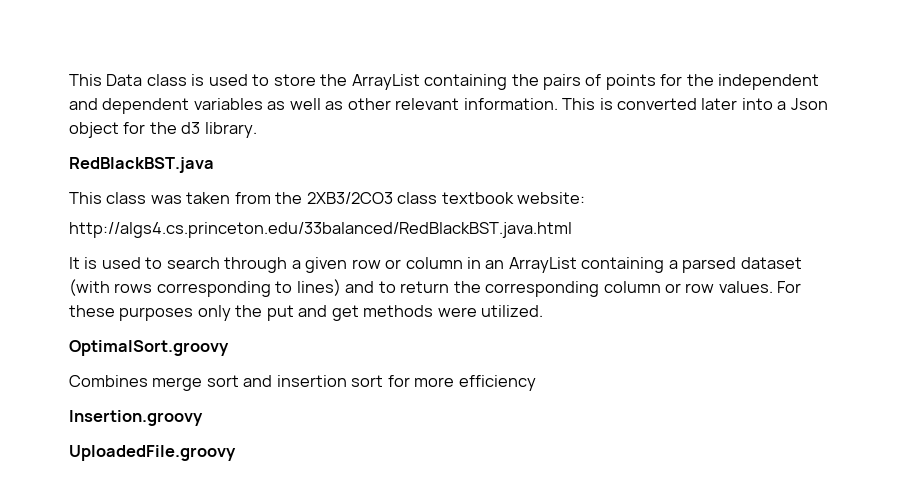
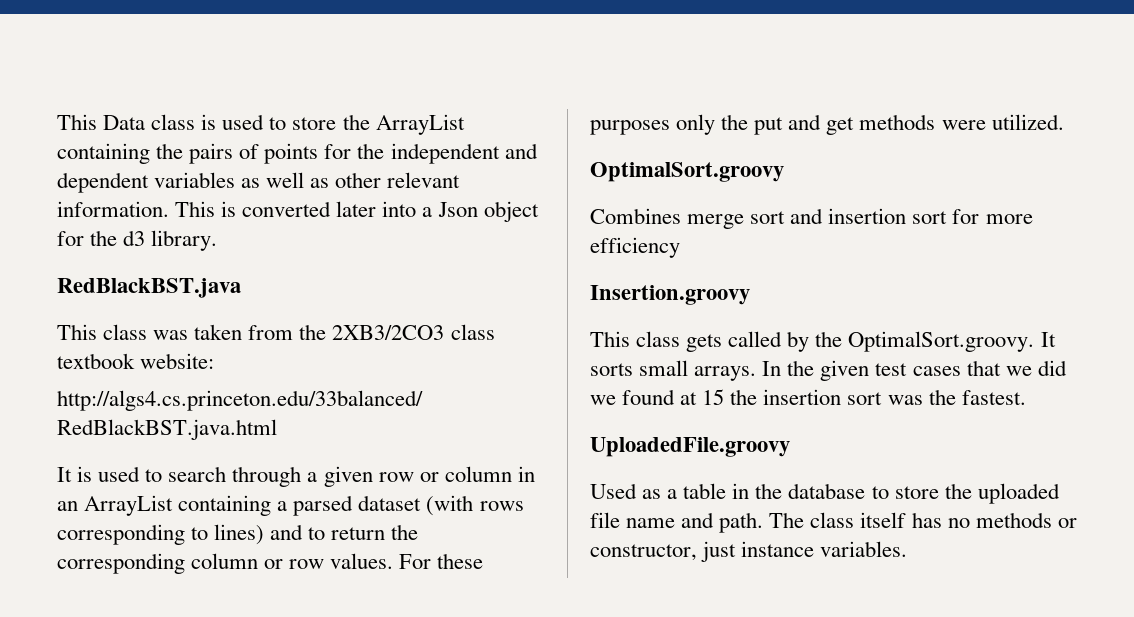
+ This class gets called by the OptimalSort.groovy. It sorts small arrays. In the given test cases that we did we found at 15 the insertion sort was the fastest.
  UploadedFile.groovy
+ Used as a table in the database to store the uploaded file name and path. The class itself has no methods or constructor, just instance variables.

